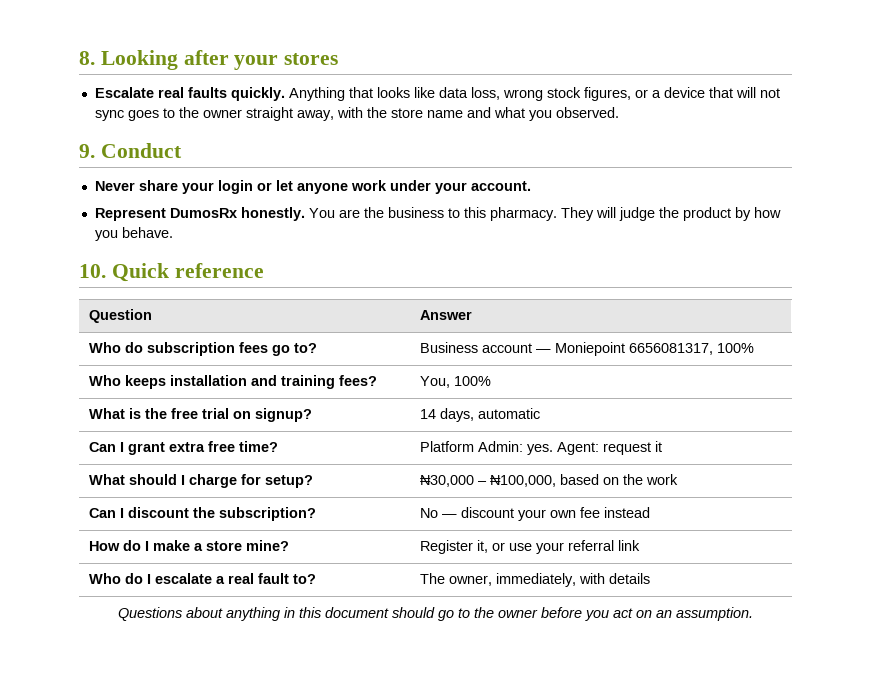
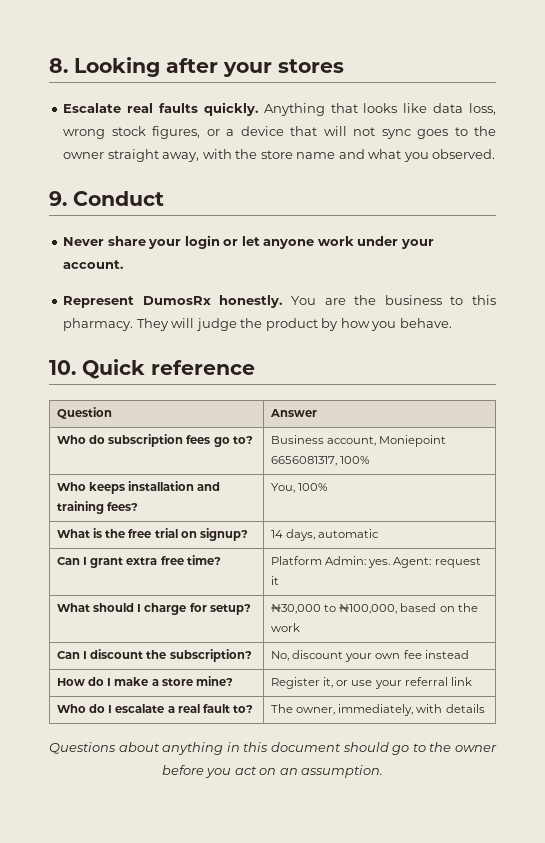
- Who do subscription fees go to? | Business account — Moniepoint 6656081317, 100%
+ Who do subscription fees go to? | Business account, Moniepoint 6656081317, 100%
- What should I charge for setup? | ₦30,000 – ₦100,000, based on the work
+ What should I charge for setup? | ₦30,000 to ₦100,000, based on the work
- Can I discount the subscription? | No — discount your own fee instead
+ Can I discount the subscription? | No, discount your own fee instead

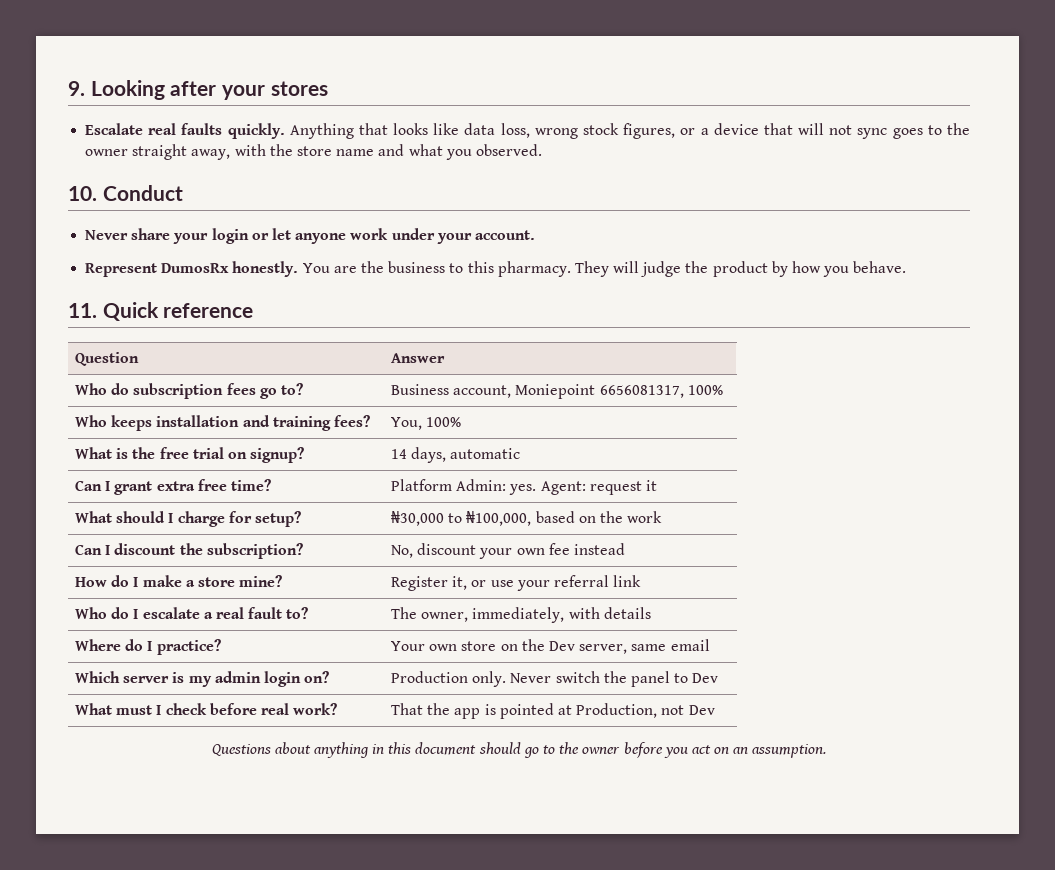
- 8. Looking after your stores
+ 9. Looking after your stores
- 9. Conduct
+ 10. Conduct
- 10. Quick reference
+ 11. Quick reference
+ Where do I practice? | Your own store on the Dev server, same email
+ Which server is my admin login on? | Production only. Never switch the panel to Dev
+ What must I check before real work? | That the app is pointed at Production, not Dev

